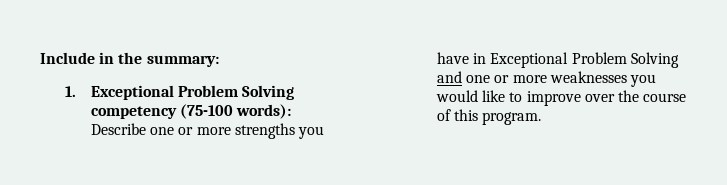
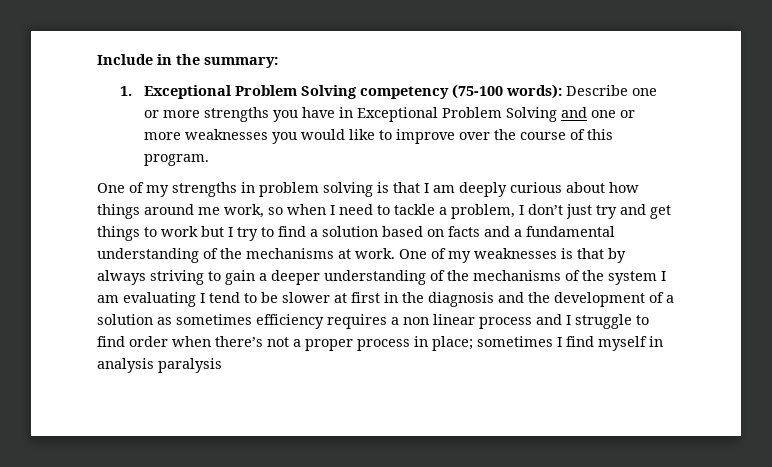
+ One of my strengths in problem solving is that I am deeply curious about how things around me work, so when I need to tackle a problem, I don’t just try and get things to work but I try to find a solution based on facts and a fundamental understanding of the mechanisms at work. One of my weaknesses is that by always striving to gain a deeper understanding of the mechanisms of the system I am evaluating I tend to be slower at first in the diagnosis and the development of a solution as sometimes efficiency requires a non linear process and I struggle to find order when there’s not a proper process in place; sometimes I find myself in analysis paralysis

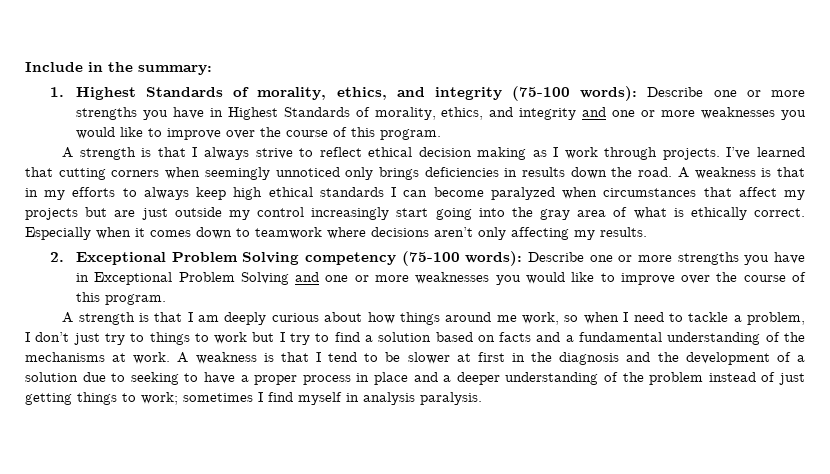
- 1. Exceptional Problem Solving competency (75-100 words): Describe one or more strengths you have in Exceptional Problem Solving and one or more weaknesses you would like to improve over the course of this program.
+ 1. Highest Standards of morality, ethics, and integrity (75-100 words): Describe one or more strengths you have in Highest Standards of morality, ethics, and integrity and one or more weaknesses you would like to improve over the course of this program.
+ A strength is that I always strive to reflect ethical decision making as I work through projects. I’ve learned that cutting corners when seemingly unnoticed only brings deficiencies in results down the road. A weakness is that in my efforts to always keep high ethical standards I can become paralyzed when circumstances that affect my projects but are just outside my control increasingly start going into the gray area of what is ethically correct. Especially when it comes down to teamwork where decisions aren’t only affecting my results.
+ 2. Exceptional Problem Solving competency (75-100 words): Describe one or more strengths you have in Exceptional Problem Solving and one or more weaknesses you would like to improve over the course of this program.
- One of my strengths in problem solving is that I am deeply curious about how things around me work, so when I need to tackle a problem, I don’t just try and get things to work but I try to find a solution based on facts and a fundamental understanding of the mechanisms at work.
+ A strength is that I am deeply curious about how things around me work, so when I need to tackle a problem, I don’t just try to things to work but I try to find a solution based on facts and a fundamental understanding of the mechanisms at work.
- One of my weaknesses is that by always striving to gain a deeper understanding of the mechanisms of the system I am evaluating I tend to be slower at first in the diagnosis and the development of a solution as sometimes efficiency requires a non linear process and I struggle to find order when there’s not a proper process in place; sometimes I find myself in analysis paralysis
+ A weakness is that I tend to be slower at first in the diagnosis and the development of a solution due to seeking to have a proper process in place and a deeper understanding of the problem instead of just getting things to work; sometimes I find myself in analysis paralysis.

